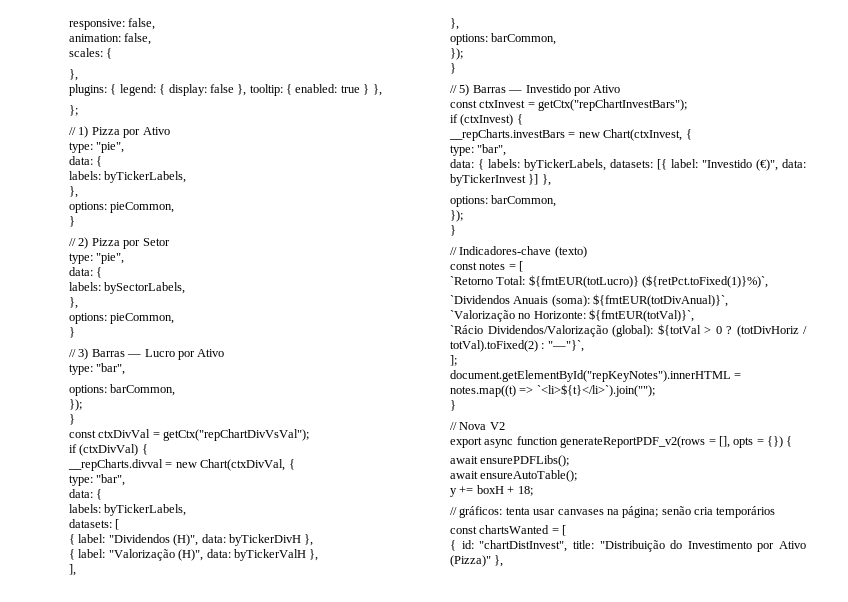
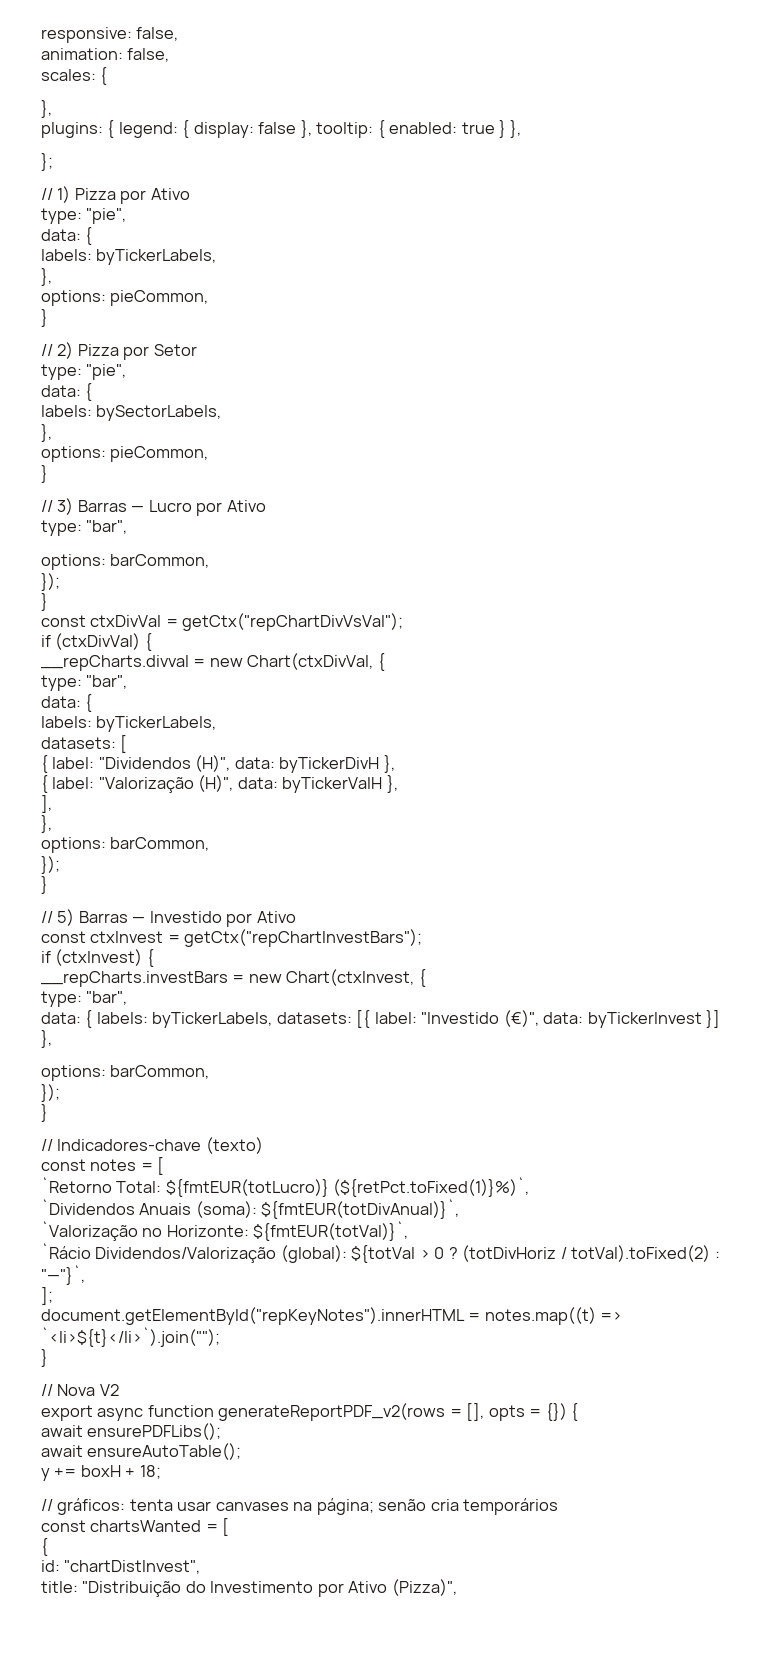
  const chartsWanted = [
- { id: "chartDistInvest", title: "Distribuição do Investimento por Ativo (Pizza)" },
+ {
+ id: "chartDistInvest",
+ title: "Distribuição do Investimento por Ativo (Pizza)",

